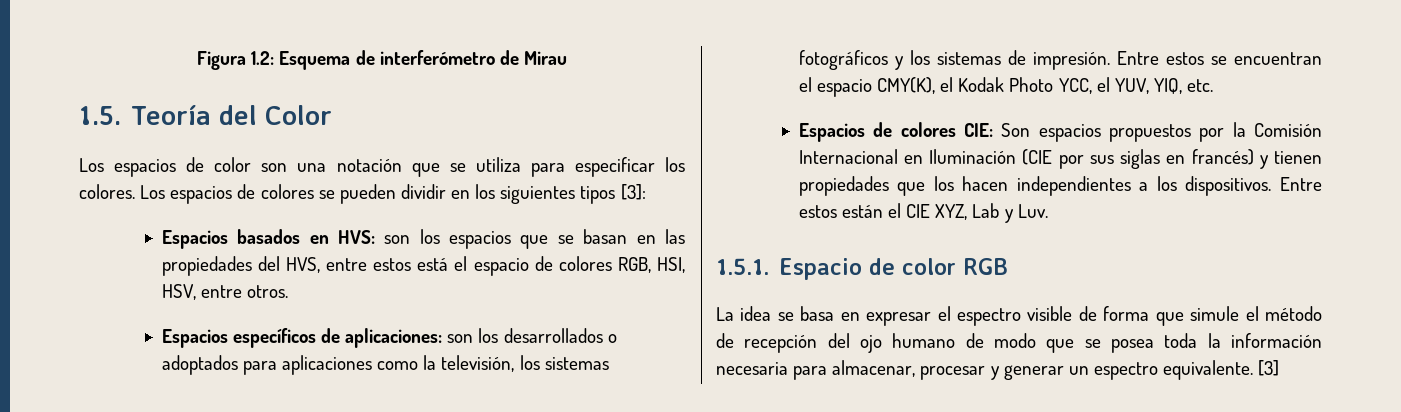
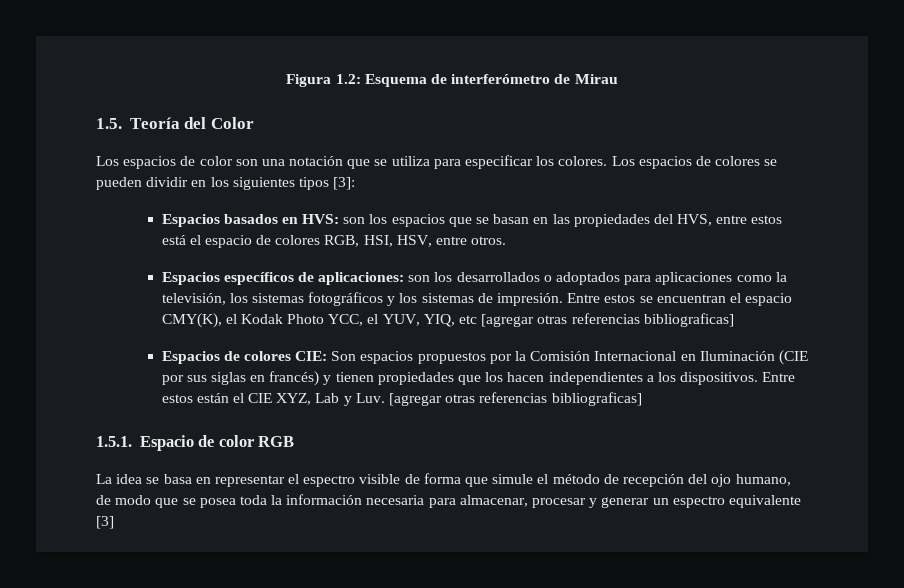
- Entre estos se encuentran el espacio CMY(K), el Kodak Photo YCC, el YUV, YIQ, etc.
+ Entre estos se encuentran el espacio CMY(K), el Kodak Photo YCC, el YUV, YIQ, etc [agregar otras referencias bibliograficas]
- Entre estos están el CIE XYZ, Lab y Luv.
+ Entre estos están el CIE XYZ, Lab y Luv. [agregar otras referencias bibliograficas]
- La idea se basa en expresar el espectro visible de forma que simule el método de recepción del ojo humano de modo que se posea toda la información necesaria para almacenar, procesar y generar un espectro equivalente. [3]
+ La idea se basa en representar el espectro visible de forma que simule el método de recepción del ojo humano, de modo que se posea toda la información necesaria para almacenar, procesar y generar un espectro equivalente [3]

